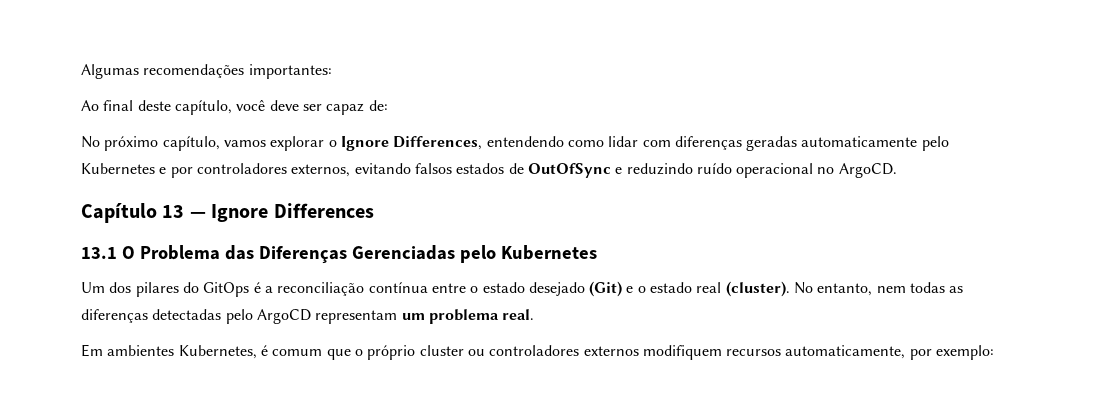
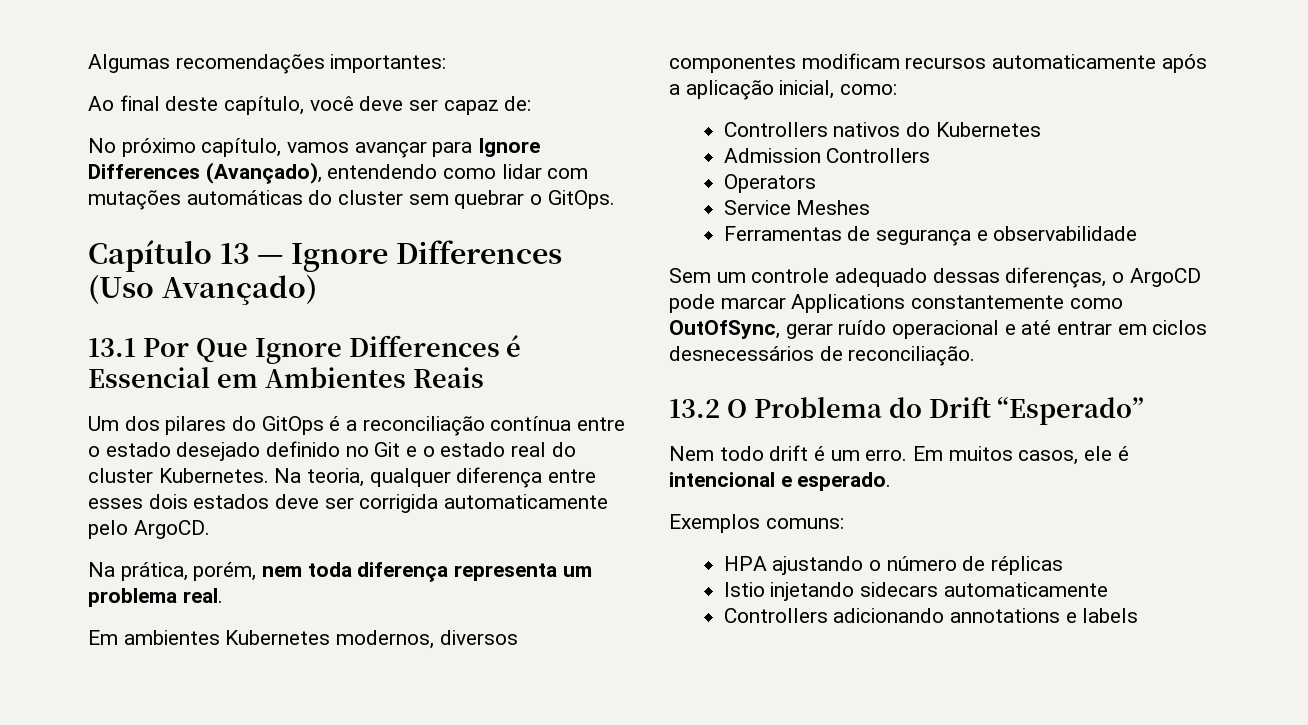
- No próximo capítulo, vamos explorar o Ignore Differences, entendendo como lidar com diferenças geradas automaticamente pelo Kubernetes e por controladores externos, evitando falsos estados de OutOfSync e reduzindo ruído operacional no ArgoCD.
+ No próximo capítulo, vamos avançar para Ignore Differences (Avançado), entendendo como lidar com mutações automáticas do cluster sem quebrar o GitOps.
- Capítulo 13 — Ignore Differences
+ Capítulo 13 — Ignore Differences (Uso Avançado)
- 13.1 O Problema das Diferenças Gerenciadas pelo Kubernetes
+ 13.1 Por Que Ignore Differences é Essencial em Ambientes Reais
- Um dos pilares do GitOps é a reconciliação contínua entre o estado desejado (Git) e o estado real (cluster). No entanto, nem todas as diferenças detectadas pelo ArgoCD representam um problema real.
+ Um dos pilares do GitOps é a reconciliação contínua entre o estado desejado definido no Git e o estado real do cluster Kubernetes. Na teoria, qualquer diferença entre esses dois estados deve ser corrigida automaticamente pelo ArgoCD.
+ Na prática, porém, nem toda diferença representa um problema real.
- Em ambientes Kubernetes, é comum que o próprio cluster ou controladores externos modifiquem recursos automaticamente, por exemplo:
+ Em ambientes Kubernetes modernos, diversos componentes modificam recursos automaticamente após a aplicação inicial, como:
+ Controllers nativos do Kubernetes
+ Admission Controllers
+ Operators
+ Service Meshes
+ Ferramentas de segurança e observabilidade
+ Sem um controle adequado dessas diferenças, o ArgoCD pode marcar Applications constantemente como OutOfSync, gerar ruído operacional e até entrar em ciclos desnecessários de reconciliação.
+ 13.2 O Problema do Drift “Esperado”
+ Nem todo drift é um erro. Em muitos casos, ele é intencional e esperado.
+ Exemplos comuns:
+ HPA ajustando o número de réplicas
+ Istio injetando sidecars automaticamente
+ Controllers adicionando annotations e labels

